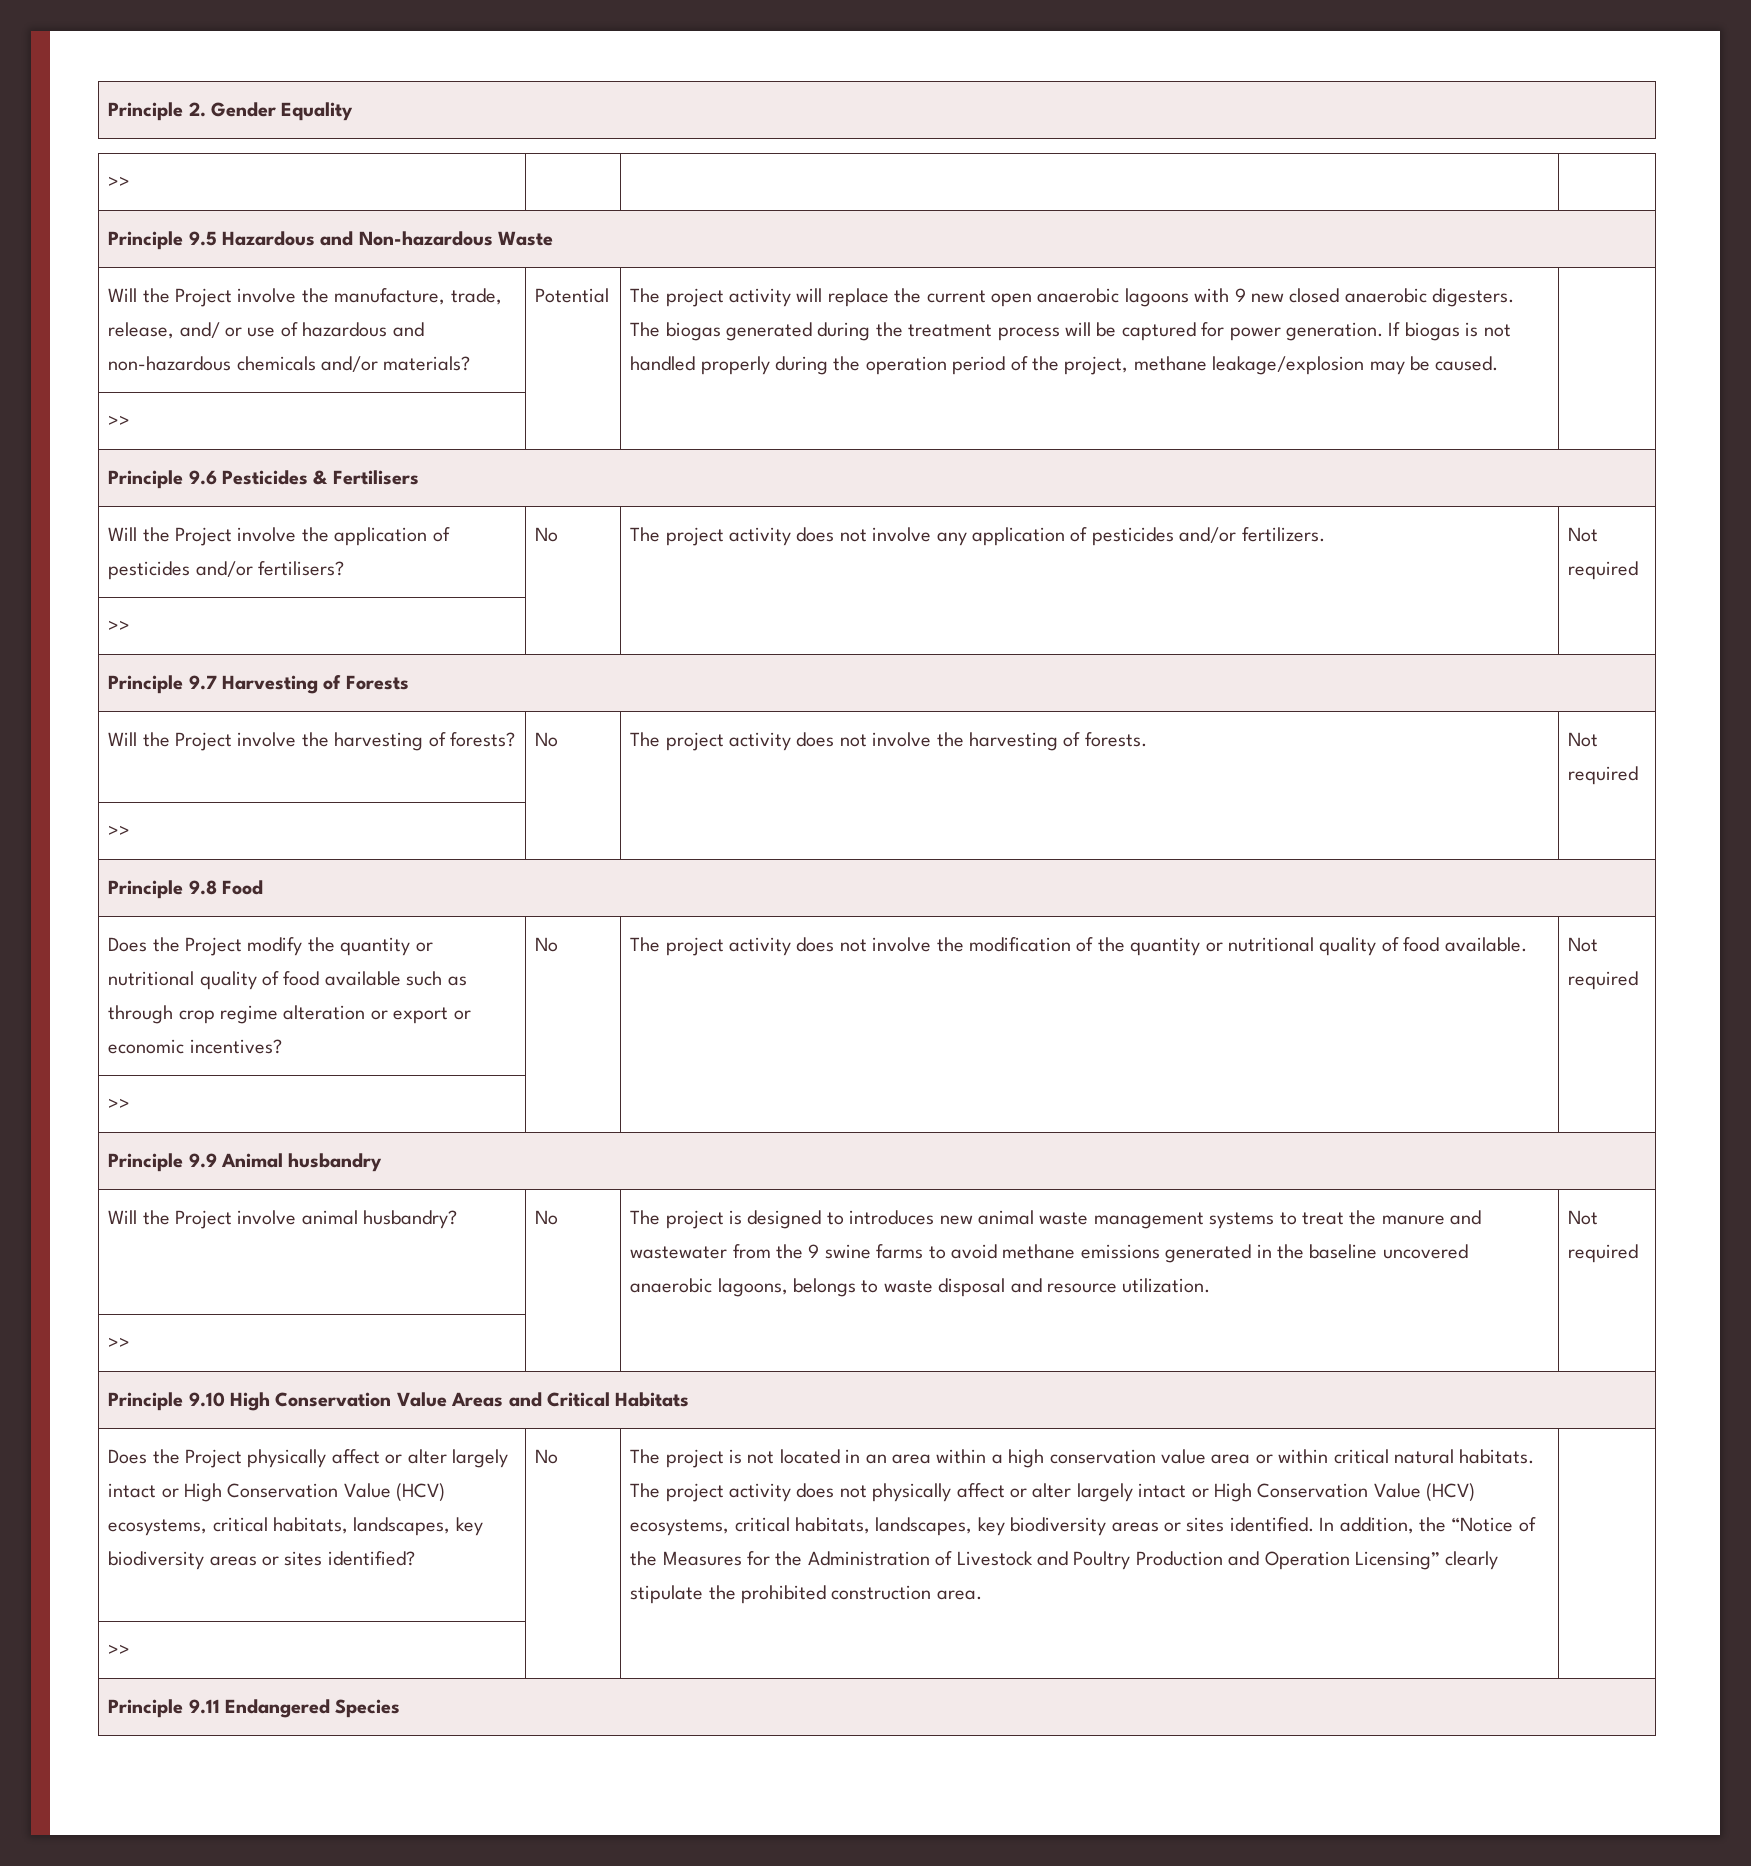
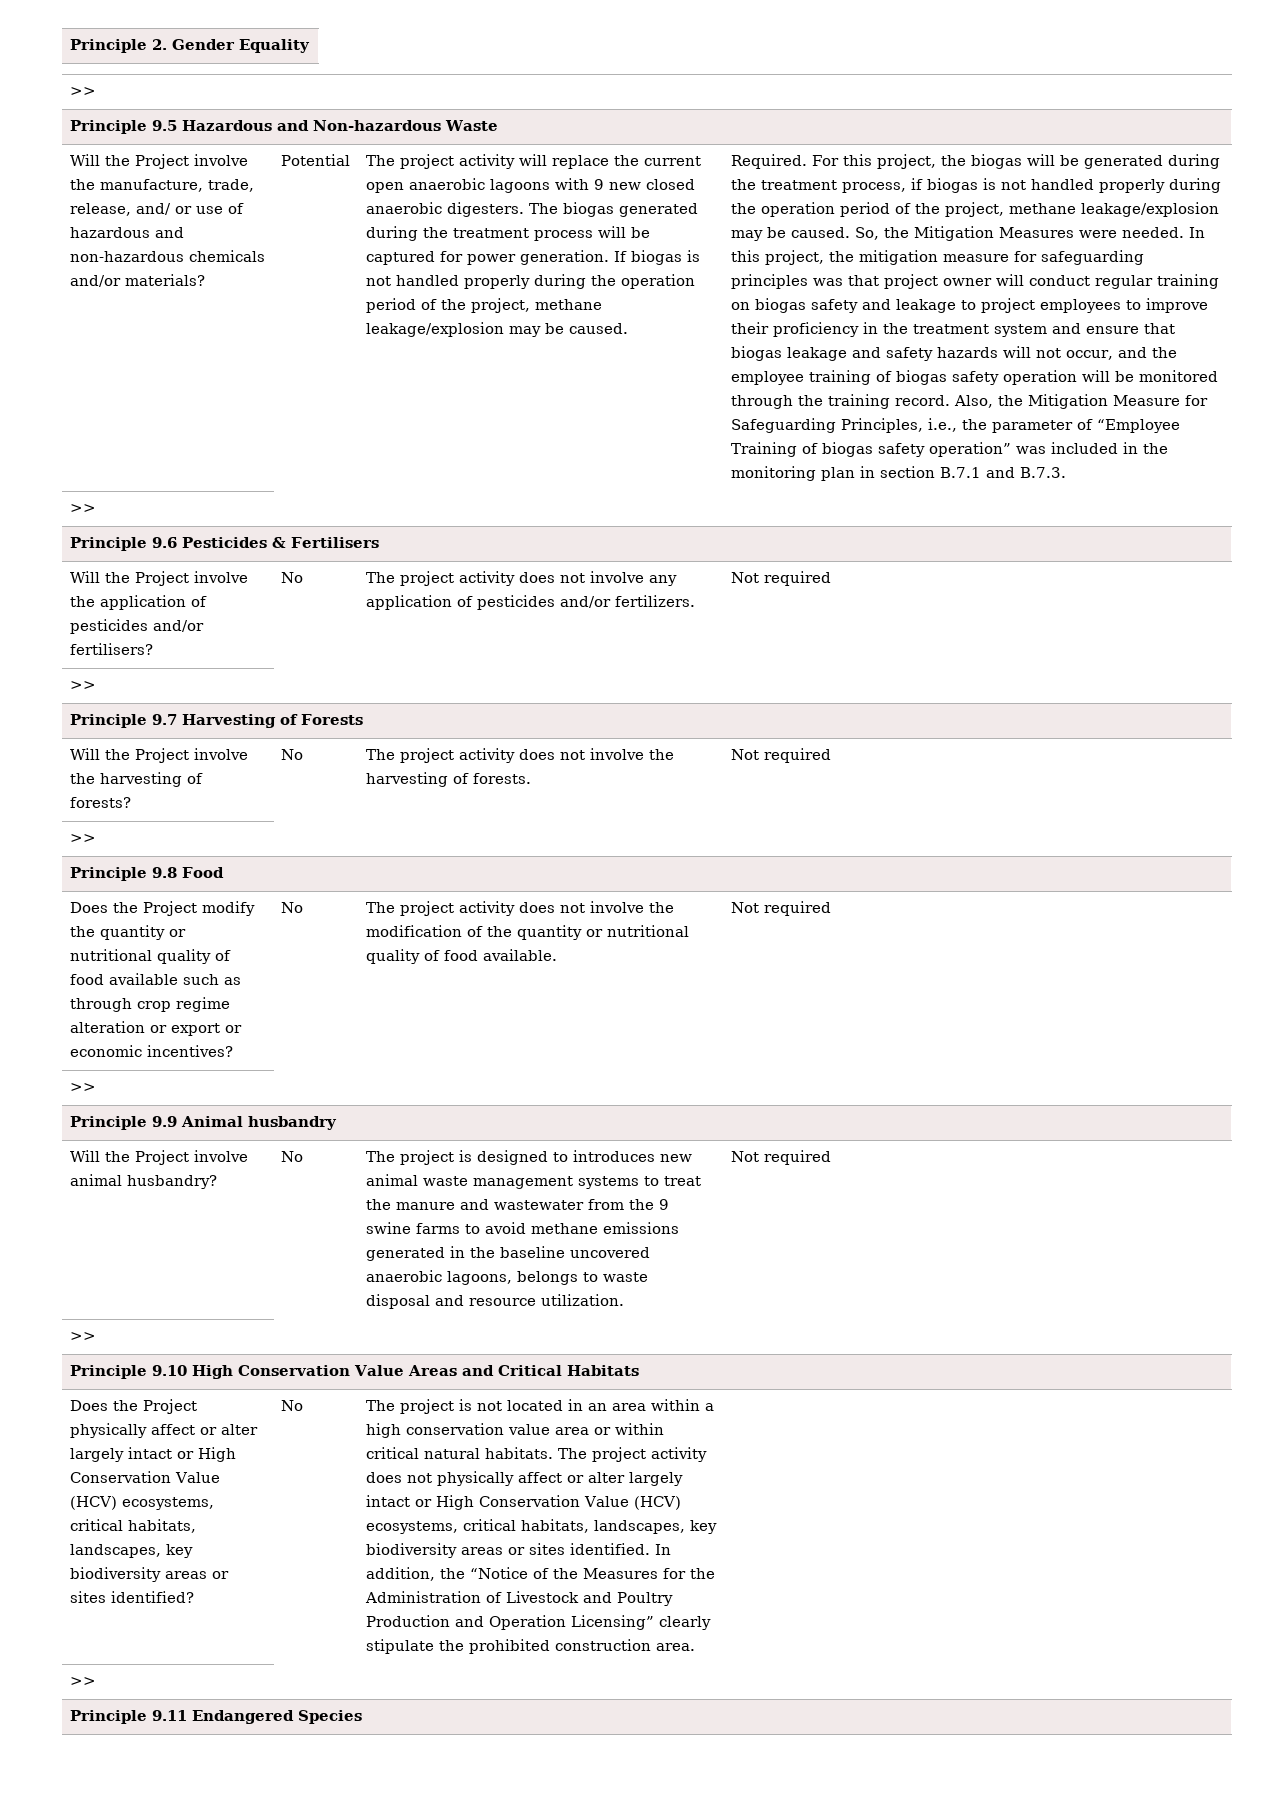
+ Required. For this project, the biogas will be generated during the treatment process, if biogas is not handled properly during the operation period of the project, methane leakage/explosion may be caused. So, the Mitigation Measures were needed. In this project, the mitigation measure for safeguarding principles was that project owner will conduct regular training on biogas safety and leakage to project employees to improve their proficiency in the treatment system and ensure that biogas leakage and safety hazards will not occur, and the employee training of biogas safety operation will be monitored through the training record. Also, the Mitigation Measure for Safeguarding Principles, i.e., the parameter of “Employee Training of biogas safety operation” was included in the monitoring plan in section B.7.1 and B.7.3.

